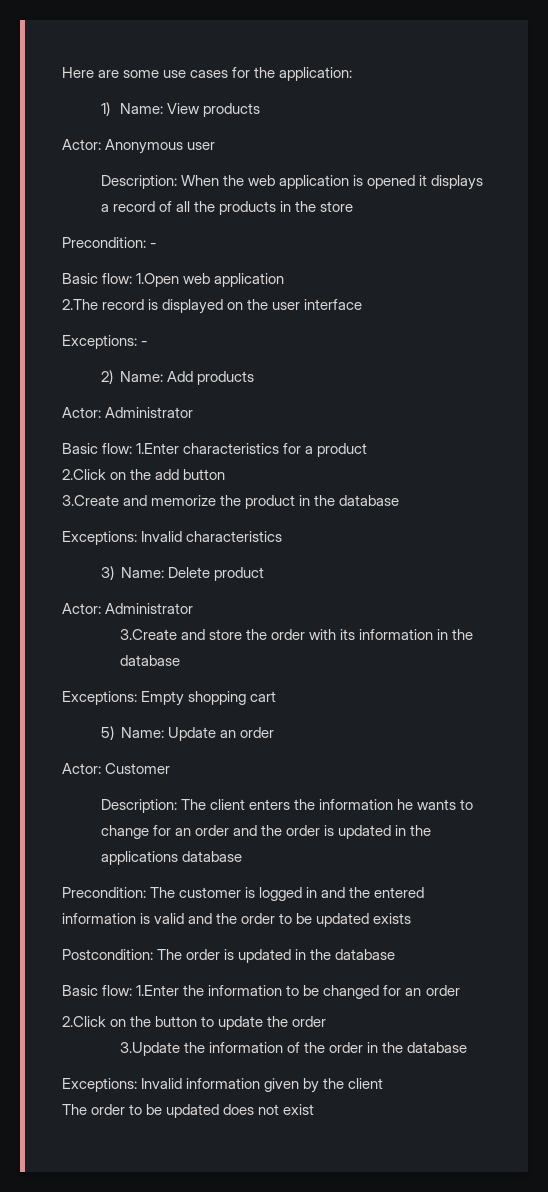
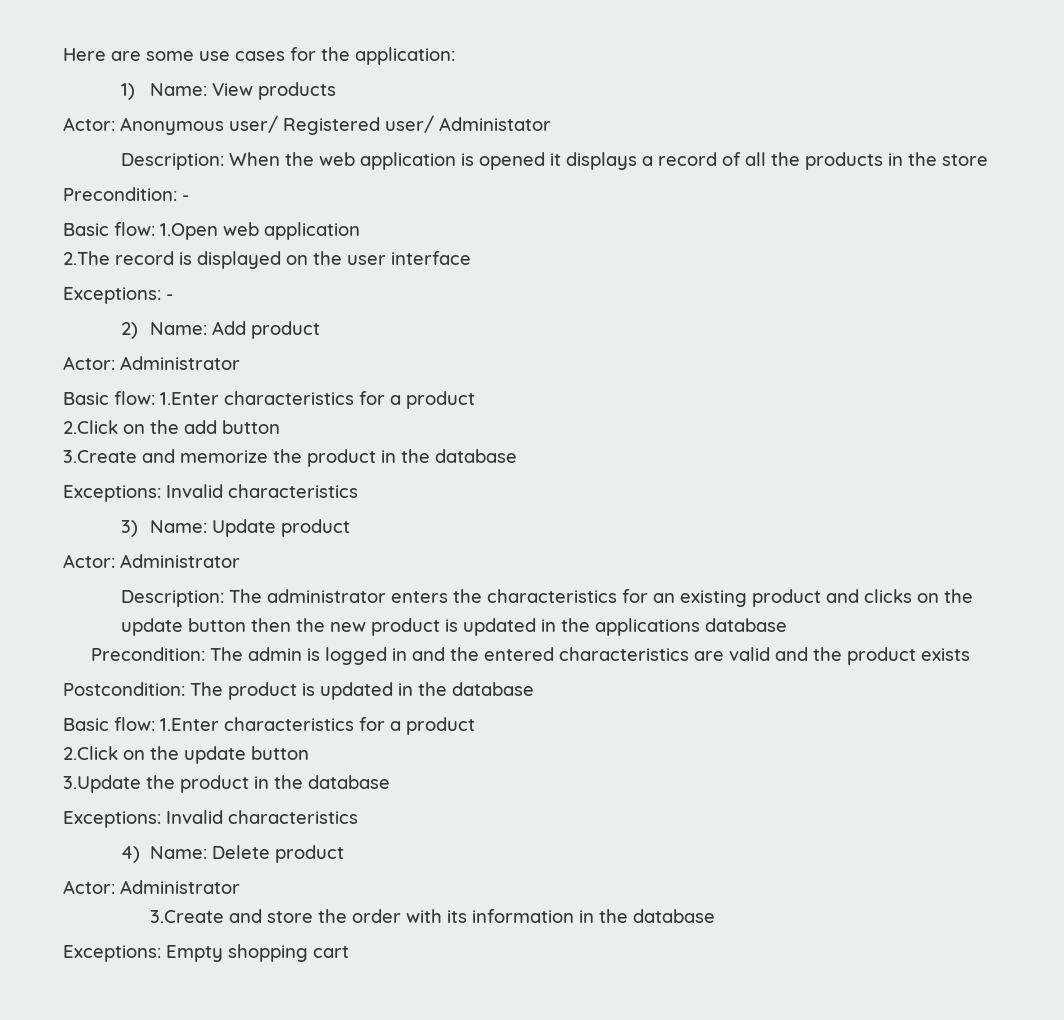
- Actor: Anonymous user
+ Actor: Anonymous user/ Registered user/ Administator
- 2) Name: Add products
+ 2) Name: Add product
- 3) Name: Delete product
+ 3) Name: Update product
+ Actor: Administrator
+ Description: The administrator enters the characteristics for an existing product and clicks on the update button then the new product is updated in the applications database
+ Precondition: The admin is logged in and the entered characteristics are valid and the product exists
+ Postcondition: The product is updated in the database
+ Basic flow: 1.Enter characteristics for a product
+ 2.Click on the update button
+ 3.Update the product in the database
+ Exceptions: Invalid characteristics
+ 4) Name: Delete product
- 5) Name: Update an order
- Actor: Customer
- Description: The client enters the information he wants to change for an order and the order is updated in the applications database
- Precondition: The customer is logged in and the entered information is valid and the order to be updated exists
- Postcondition: The order is updated in the database
- Basic flow: 1.Enter the information to be changed for an order
- 2.Click on the button to update the order
- 3.Update the information of the order in the database
- Exceptions: Invalid information given by the client
- The order to be updated does not exist

